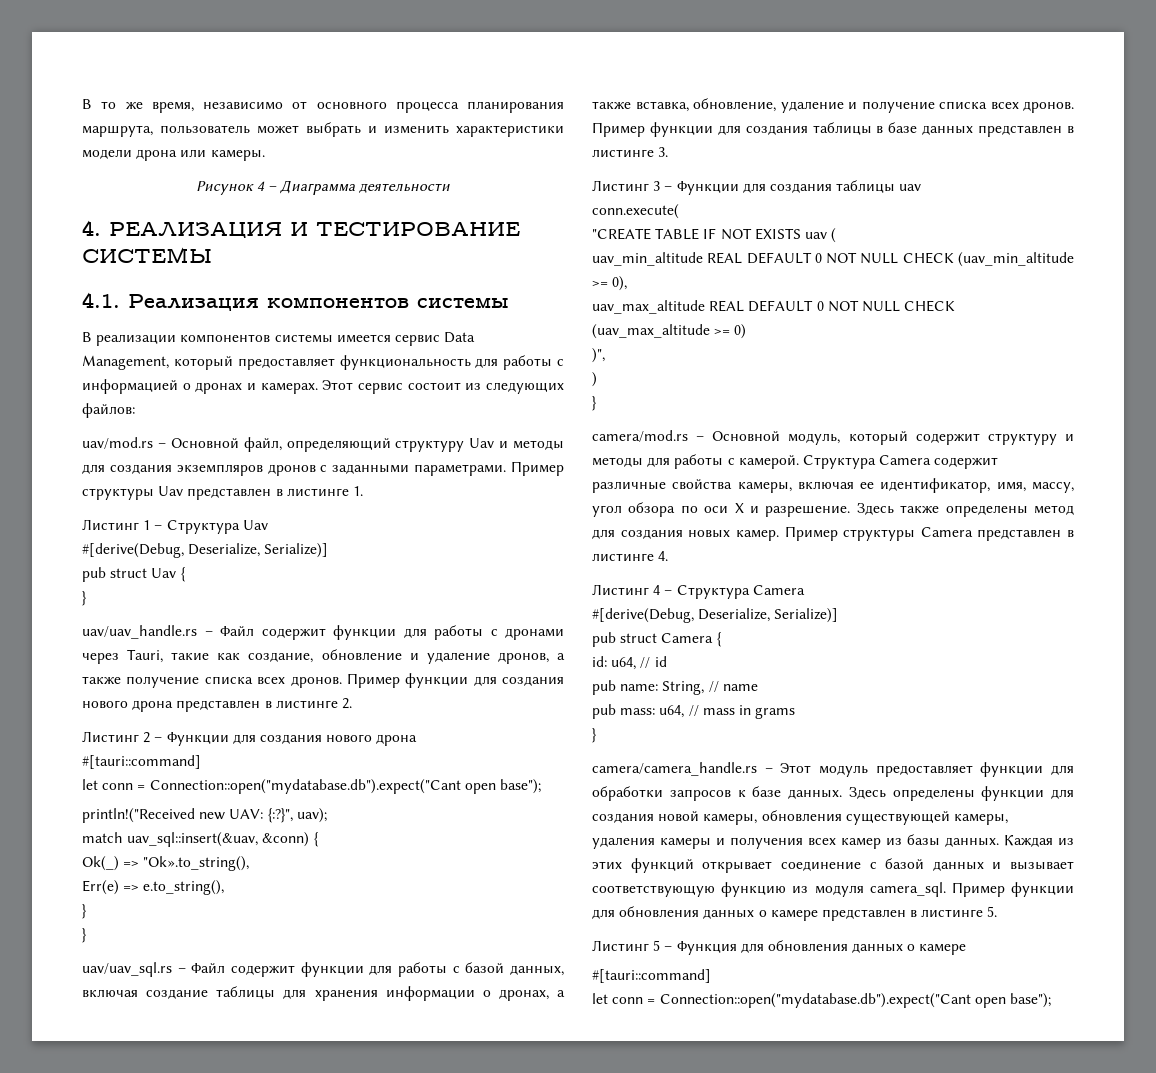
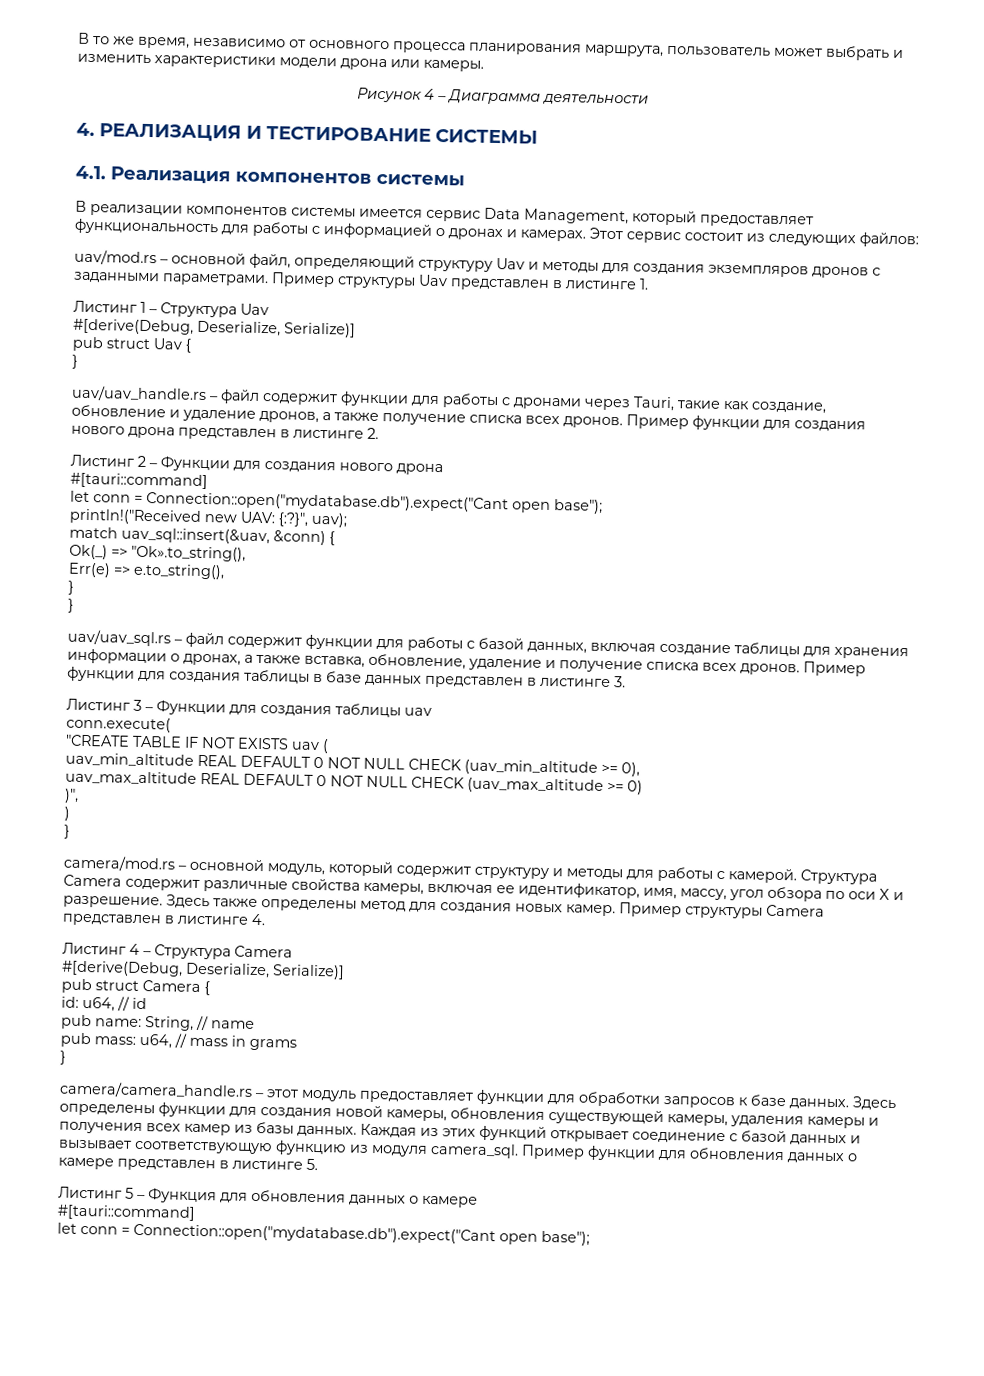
- uav/mod.rs – Основной файл, определяющий структуру Uav и методы для создания экземпляров дронов с заданными параметрами.
+ uav/mod.rs – основной файл, определяющий структуру Uav и методы для создания экземпляров дронов с заданными параметрами.
- uav/uav_handle.rs – Файл содержит функции для работы с дронами через Tauri, такие как создание, обновление и удаление дронов, а также получение списка всех дронов.
+ uav/uav_handle.rs – файл содержит функции для работы с дронами через Tauri, такие как создание, обновление и удаление дронов, а также получение списка всех дронов.
- uav/uav_sql.rs – Файл содержит функции для работы с базой данных, включая создание таблицы для хранения информации о дронах, а также вставка, обновление, удаление и получение списка всех дронов.
+ uav/uav_sql.rs – файл содержит функции для работы с базой данных, включая создание таблицы для хранения информации о дронах, а также вставка, обновление, удаление и получение списка всех дронов.
- camera/mod.rs – Основной модуль, который содержит структуру и методы для работы с камерой.
+ camera/mod.rs – основной модуль, который содержит структуру и методы для работы с камерой.
- camera/camera_handle.rs – Этот модуль предоставляет функции для обработки запросов к базе данных.
+ camera/camera_handle.rs – этот модуль предоставляет функции для обработки запросов к базе данных.

